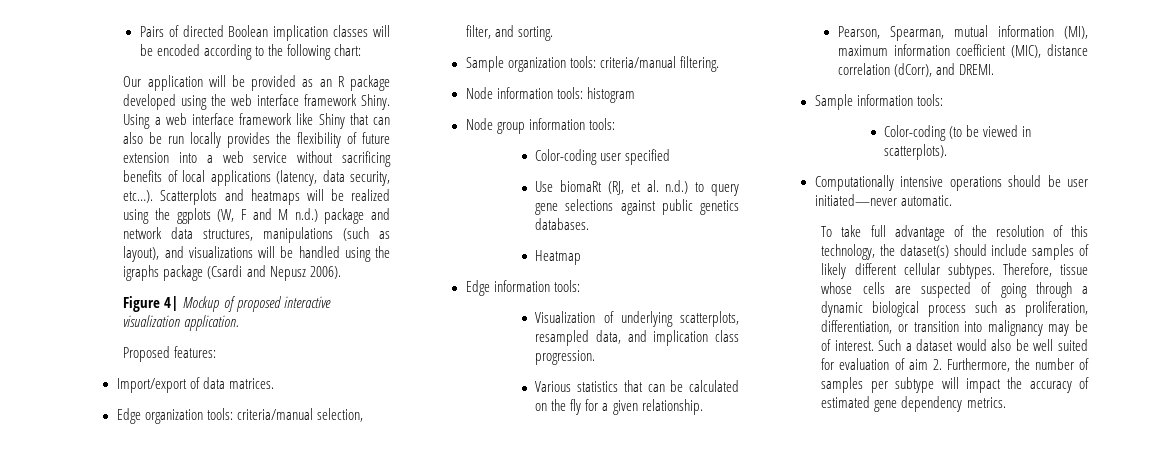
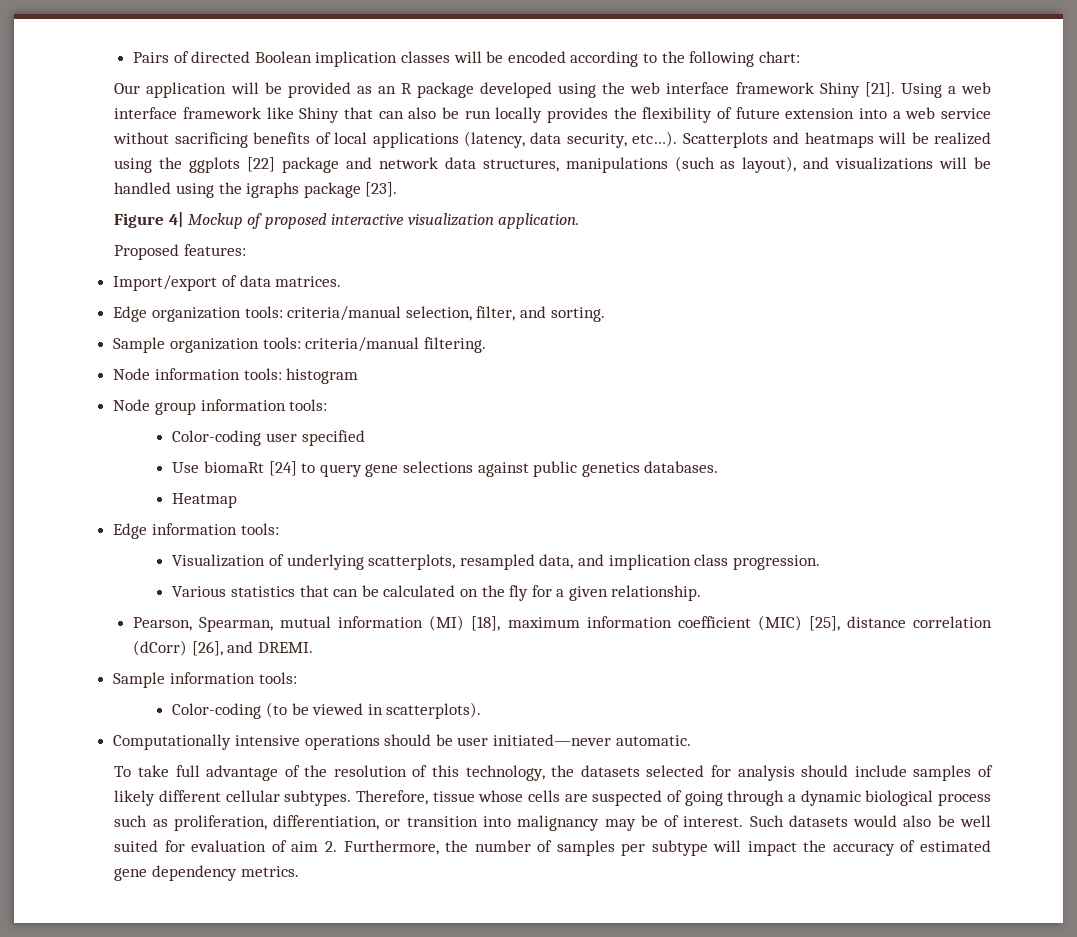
- Our application will be provided as an R package developed using the web interface framework Shiny.
+ Our application will be provided as an R package developed using the web interface framework Shiny [21].
- Scatterplots and heatmaps will be realized using the ggplots (W, F and M n.d.) package and network data structures, manipulations (such as layout), and visualizations will be handled using the igraphs package (Csardi and Nepusz 2006).
+ Scatterplots and heatmaps will be realized using the ggplots [22] package and network data structures, manipulations (such as layout), and visualizations will be handled using the igraphs package [23].
- Use biomaRt (RJ, et al. n.d.) to query gene selections against public genetics databases.
+ Use biomaRt [24] to query gene selections against public genetics databases.
- Pearson, Spearman, mutual information (MI), maximum information coefficient (MIC), distance correlation (dCorr), and DREMI.
+ Pearson, Spearman, mutual information (MI) [18], maximum information coefficient (MIC) [25], distance correlation (dCorr) [26], and DREMI.
- To take full advantage of the resolution of this technology, the dataset(s) should include samples of likely different cellular subtypes.
+ To take full advantage of the resolution of this technology, the datasets selected for analysis should include samples of likely different cellular subtypes.
- Such a dataset would also be well suited for evaluation of aim 2. Furthermore, the number of samples per subtype will impact the accuracy of estimated gene dependency metrics.
+ Such datasets would also be well suited for evaluation of aim 2. Furthermore, the number of samples per subtype will impact the accuracy of estimated gene dependency metrics.

